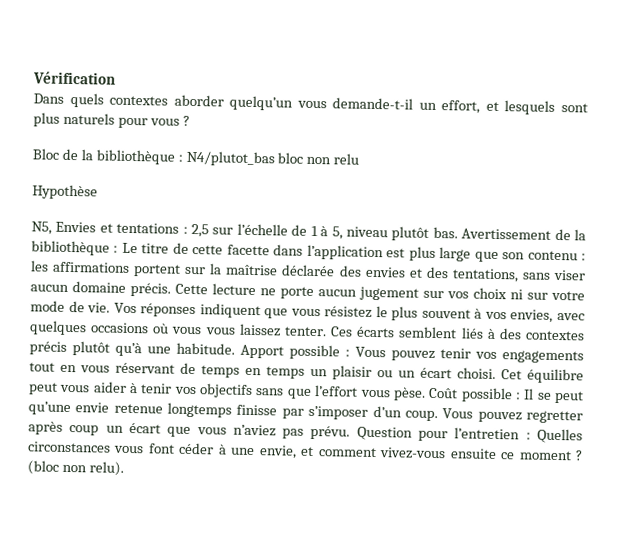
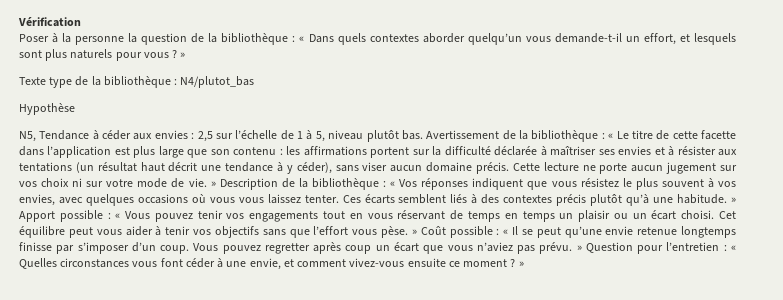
- Dans quels contextes aborder quelqu’un vous demande-t-il un effort, et lesquels sont plus naturels pour vous ?
- Bloc de la bibliothèque : N4/plutot_bas bloc non relu
+ Poser à la personne la question de la bibliothèque : « Dans quels contextes aborder quelqu’un vous demande-t-il un effort, et lesquels sont plus naturels pour vous ? »
+ Texte type de la bibliothèque : N4/plutot_bas
- N5, Envies et tentations : 2,5 sur l’échelle de 1 à 5, niveau plutôt bas.
+ N5, Tendance à céder aux envies : 2,5 sur l’échelle de 1 à 5, niveau plutôt bas.
- Avertissement de la bibliothèque : Le titre de cette facette dans l’application est plus large que son contenu : les affirmations portent sur la maîtrise déclarée des envies et des tentations, sans viser aucun domaine précis.
+ Avertissement de la bibliothèque : « Le titre de cette facette dans l’application est plus large que son contenu : les affirmations portent sur la difficulté déclarée à maîtriser ses envies et à résister aux tentations (un résultat haut décrit une tendance à y céder), sans viser aucun domaine précis.
- Cette lecture ne porte aucun jugement sur vos choix ni sur votre mode de vie. Vos réponses indiquent que vous résistez le plus souvent à vos envies, avec quelques occasions où vous vous laissez tenter.
+ Cette lecture ne porte aucun jugement sur vos choix ni sur votre mode de vie. » Description de la bibliothèque : « Vos réponses indiquent que vous résistez le plus souvent à vos envies, avec quelques occasions où vous vous laissez tenter.
- Ces écarts semblent liés à des contextes précis plutôt qu’à une habitude. Apport possible : Vous pouvez tenir vos engagements tout en vous réservant de temps en temps un plaisir ou un écart choisi.
+ Ces écarts semblent liés à des contextes précis plutôt qu’à une habitude. » Apport possible : « Vous pouvez tenir vos engagements tout en vous réservant de temps en temps un plaisir ou un écart choisi.
- Cet équilibre peut vous aider à tenir vos objectifs sans que l’effort vous pèse. Coût possible : Il se peut qu’une envie retenue longtemps finisse par s’imposer d’un coup.
+ Cet équilibre peut vous aider à tenir vos objectifs sans que l’effort vous pèse. » Coût possible : « Il se peut qu’une envie retenue longtemps finisse par s’imposer d’un coup.
- Vous pouvez regretter après coup un écart que vous n’aviez pas prévu. Question pour l’entretien : Quelles circonstances vous font céder à une envie, et comment vivez-vous ensuite ce moment ? (bloc non relu).
+ Vous pouvez regretter après coup un écart que vous n’aviez pas prévu. » Question pour l’entretien : « Quelles circonstances vous font céder à une envie, et comment vivez-vous ensuite ce moment ? »

